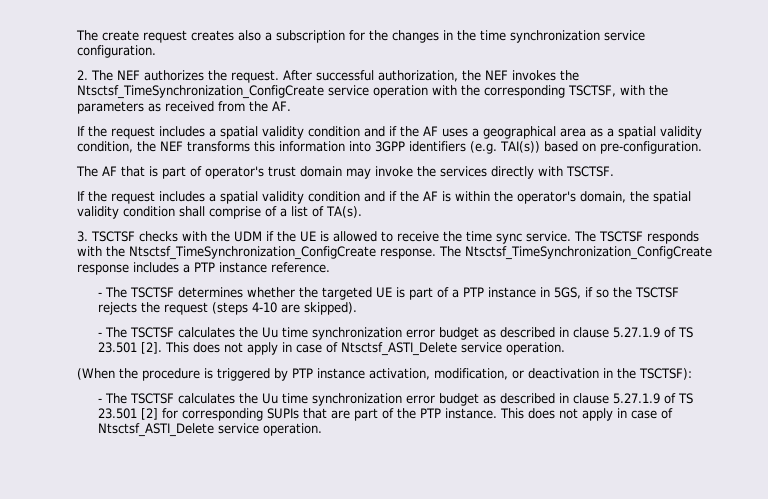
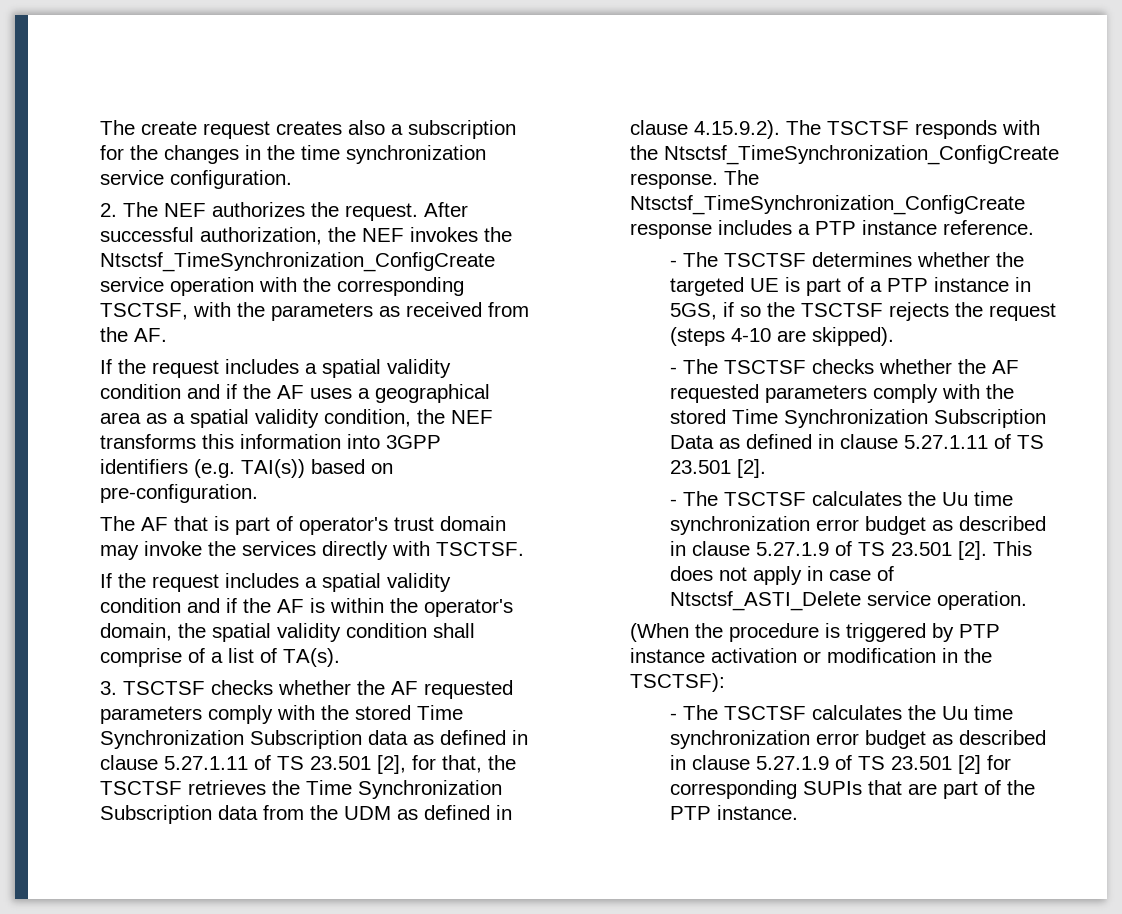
- 3. TSCTSF checks with the UDM if the UE is allowed to receive the time sync service. The TSCTSF responds with the Ntsctsf_TimeSynchronization_ConfigCreate response.
+ 3. TSCTSF checks whether the AF requested parameters comply with the stored Time Synchronization Subscription data as defined in clause 5.27.1.11 of TS 23.501 [2], for that, the TSCTSF retrieves the Time Synchronization Subscription data from the UDM as defined in clause 4.15.9.2). The TSCTSF responds with the Ntsctsf_TimeSynchronization_ConfigCreate response.
+ - The TSCTSF checks whether the AF requested parameters comply with the stored Time Synchronization Subscription Data as defined in clause 5.27.1.11 of TS 23.501 [2].
- (When the procedure is triggered by PTP instance activation, modification, or deactivation in the TSCTSF):
+ (When the procedure is triggered by PTP instance activation or modification in the TSCTSF):
- - The TSCTSF calculates the Uu time synchronization error budget as described in clause 5.27.1.9 of TS 23.501 [2] for corresponding SUPIs that are part of the PTP instance. This does not apply in case of Ntsctsf_ASTI_Delete service operation.
+ - The TSCTSF calculates the Uu time synchronization error budget as described in clause 5.27.1.9 of TS 23.501 [2] for corresponding SUPIs that are part of the PTP instance.

